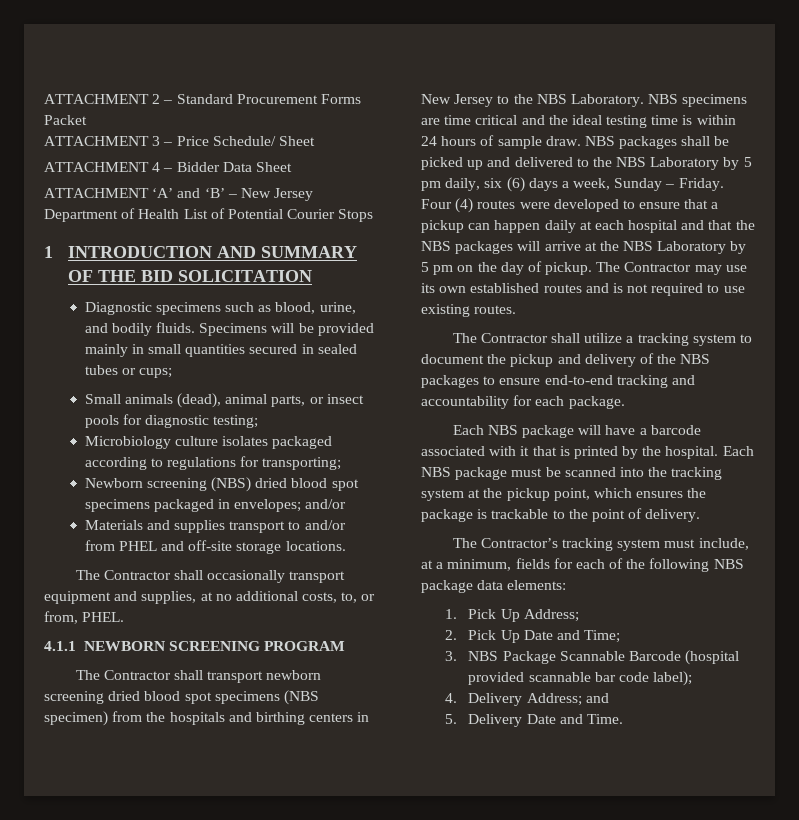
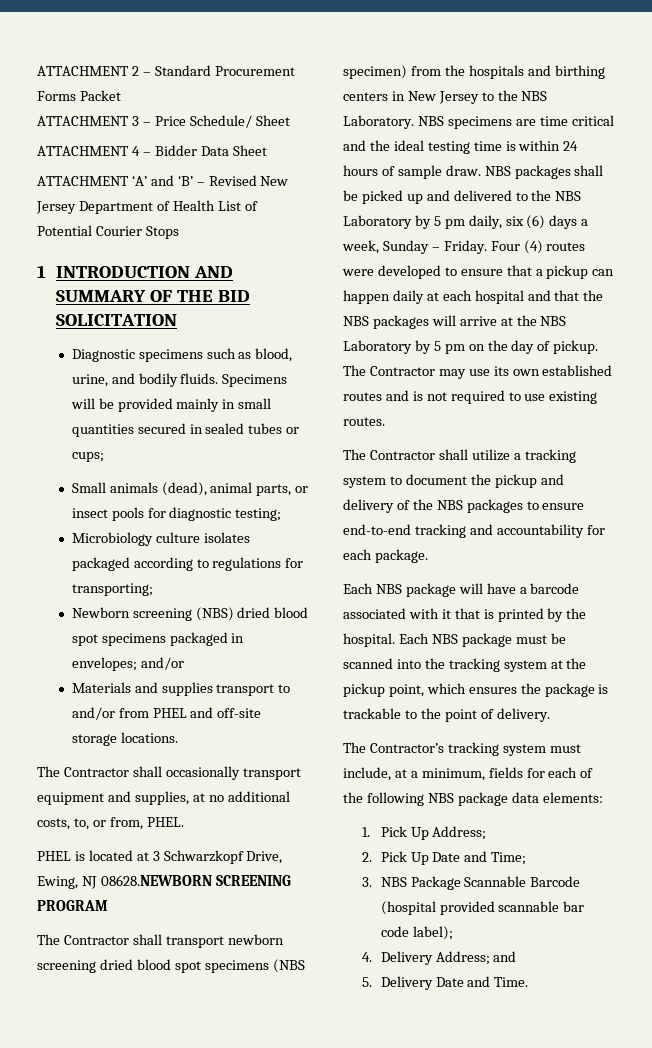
- ATTACHMENT ‘A’ and ‘B’ – New Jersey Department of Health List of Potential Courier Stops
+ ATTACHMENT ‘A’ and ‘B’ – Revised New Jersey Department of Health List of Potential Courier Stops
- 4.1.1 NEWBORN SCREENING PROGRAM
+ PHEL is located at 3 Schwarzkopf Drive, Ewing, NJ 08628.NEWBORN SCREENING PROGRAM

